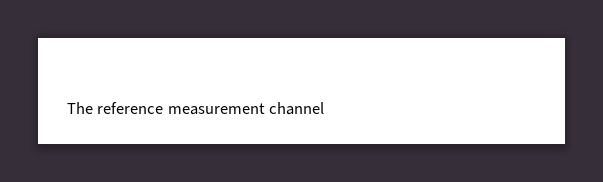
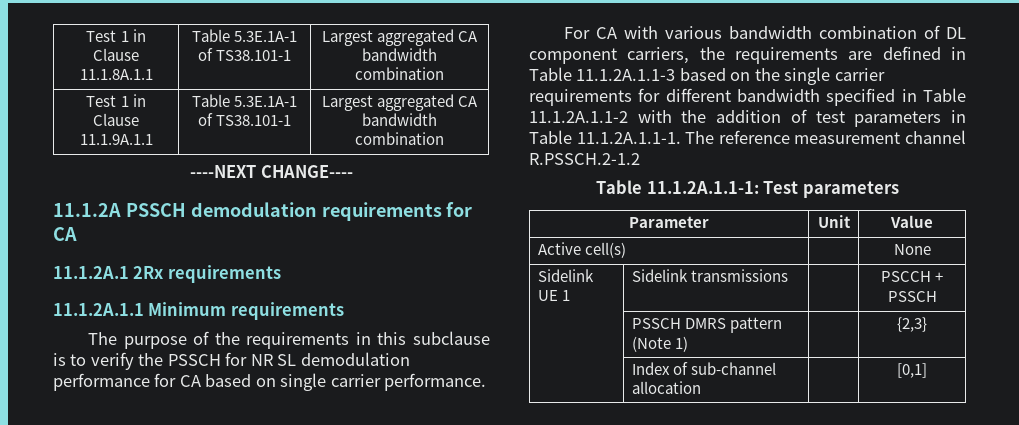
- The reference measurement channel
+ Test 1 in Clause 11.1.8A.1.1 | Table 5.3E.1A-1 of TS38.101-1 | Largest aggregated CA bandwidth combination
+ Test 1 in Clause 11.1.9A.1.1 | Table 5.3E.1A-1 of TS38.101-1 | Largest aggregated CA bandwidth combination
+ ----NEXT CHANGE----
+ 11.1.2A PSSCH demodulation requirements for CA
+ 11.1.2A.1 2Rx requirements
+ 11.1.2A.1.1 Minimum requirements
+ The purpose of the requirements in this subclause is to verify the PSSCH for NR SL demodulation performance for CA based on single carrier performance.
+ For CA with various bandwidth combination of DL component carriers, the requirements are defined in Table 11.1.2A.1.1-3 based on the single carrier requirements for different bandwidth specified in Table 11.1.2A.1.1-2 with the addition of test parameters in Table 11.1.2A.1.1-1. The reference measurement channel R.PSSCH.2-1.2
+ Table 11.1.2A.1.1-1: Test parameters
+ Parameter | Unit | Value
+ Active cell(s) | | None
+ Sidelink UE 1 | Sidelink transmissions | | PSCCH + PSSCH
+ | PSSCH DMRS pattern (Note 1) | | {2,3}
+ | Index of sub-channel allocation | | [0,1]

